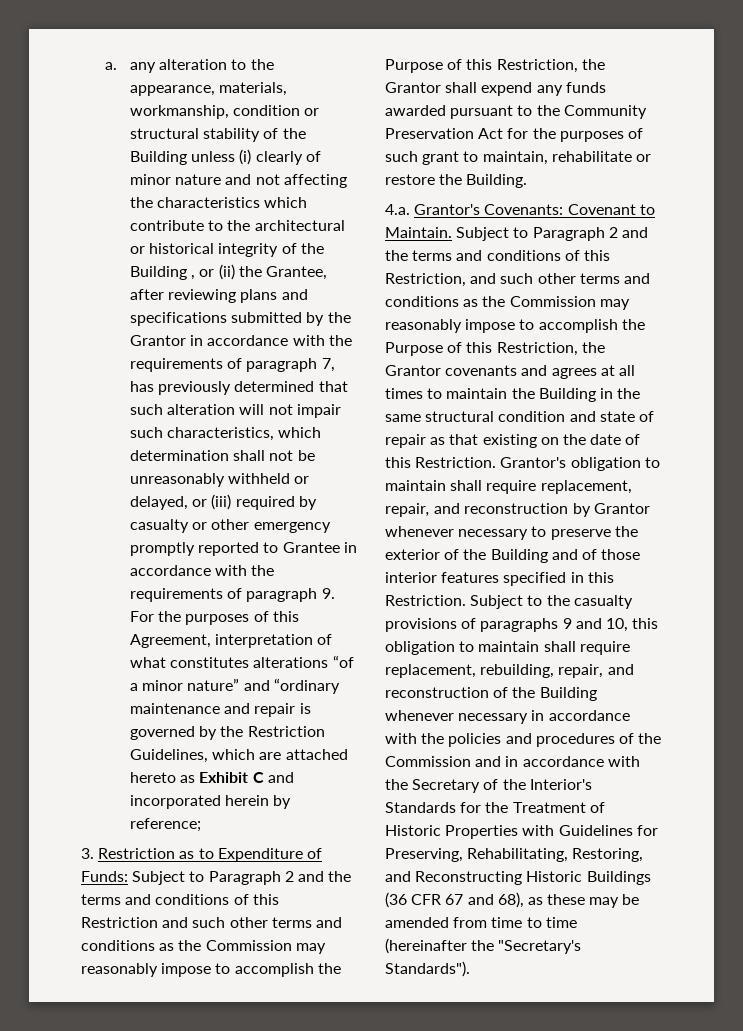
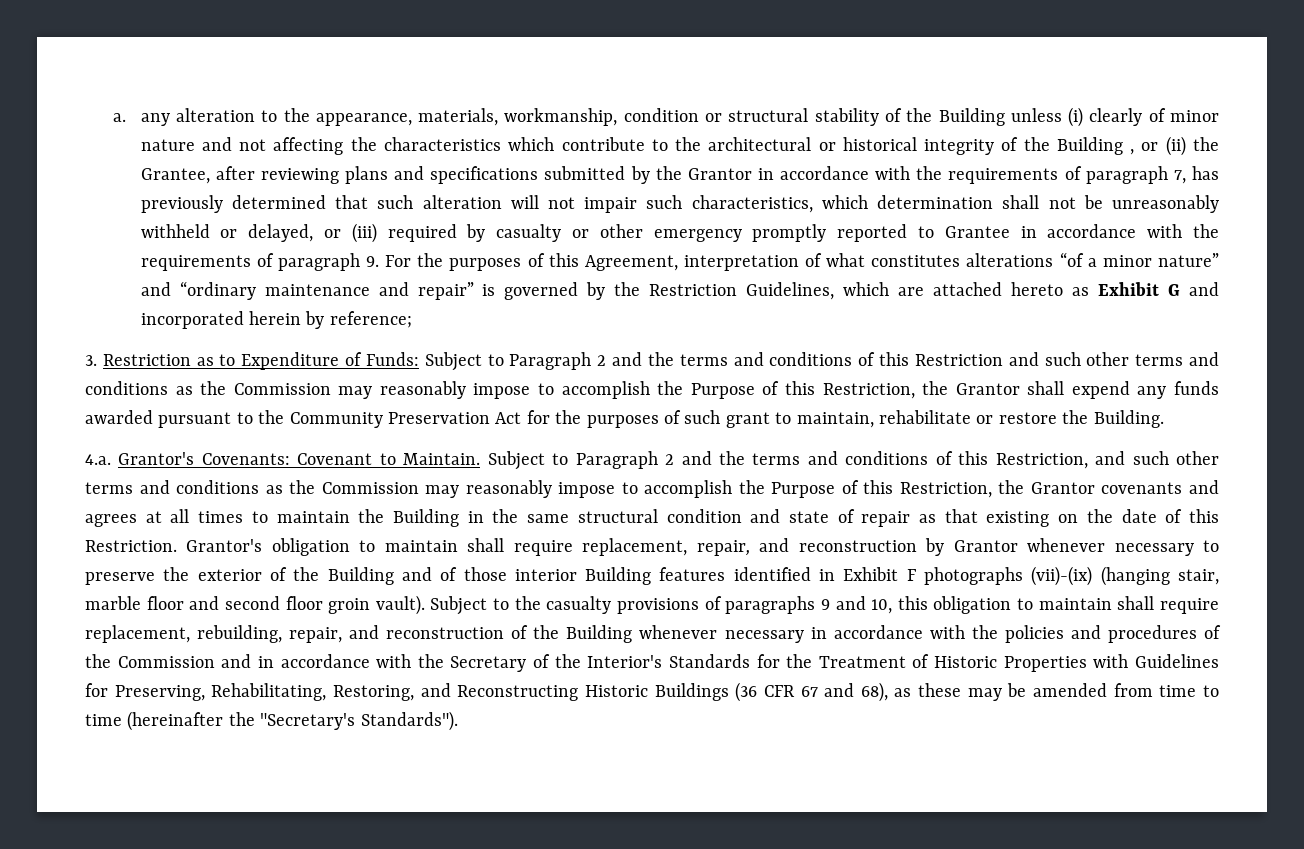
- a. any alteration to the appearance, materials, workmanship, condition or structural stability of the Building unless (i) clearly of minor nature and not affecting the characteristics which contribute to the architectural or historical integrity of the Building , or (ii) the Grantee, after reviewing plans and specifications submitted by the Grantor in accordance with the requirements of paragraph 7, has previously determined that such alteration will not impair such characteristics, which determination shall not be unreasonably withheld or delayed, or (iii) required by casualty or other emergency promptly reported to Grantee in accordance with the requirements of paragraph 9. For the purposes of this Agreement, interpretation of what constitutes alterations “of a minor nature” and “ordinary maintenance and repair is governed by the Restriction Guidelines, which are attached hereto as Exhibit C and incorporated herein by reference;
+ a. any alteration to the appearance, materials, workmanship, condition or structural stability of the Building unless (i) clearly of minor nature and not affecting the characteristics which contribute to the architectural or historical integrity of the Building , or (ii) the Grantee, after reviewing plans and specifications submitted by the Grantor in accordance with the requirements of paragraph 7, has previously determined that such alteration will not impair such characteristics, which determination shall not be unreasonably withheld or delayed, or (iii) required by casualty or other emergency promptly reported to Grantee in accordance with the requirements of paragraph 9. For the purposes of this Agreement, interpretation of what constitutes alterations “of a minor nature” and “ordinary maintenance and repair” is governed by the Restriction Guidelines, which are attached hereto as Exhibit G and incorporated herein by reference;
- Grantor's obligation to maintain shall require replacement, repair, and reconstruction by Grantor whenever necessary to preserve the exterior of the Building and of those interior features specified in this Restriction.
+ Grantor's obligation to maintain shall require replacement, repair, and reconstruction by Grantor whenever necessary to preserve the exterior of the Building and of those interior Building features identified in Exhibit F photographs (vii)-(ix) (hanging stair, marble floor and second floor groin vault).

